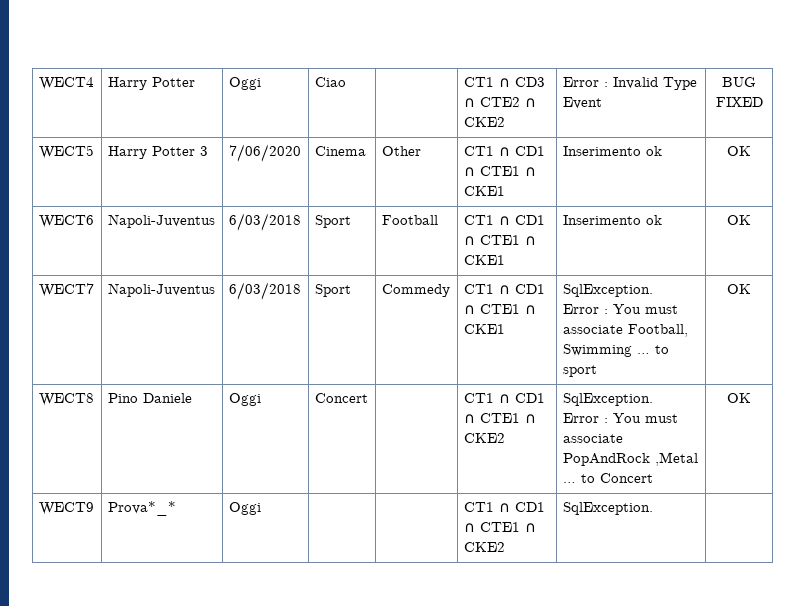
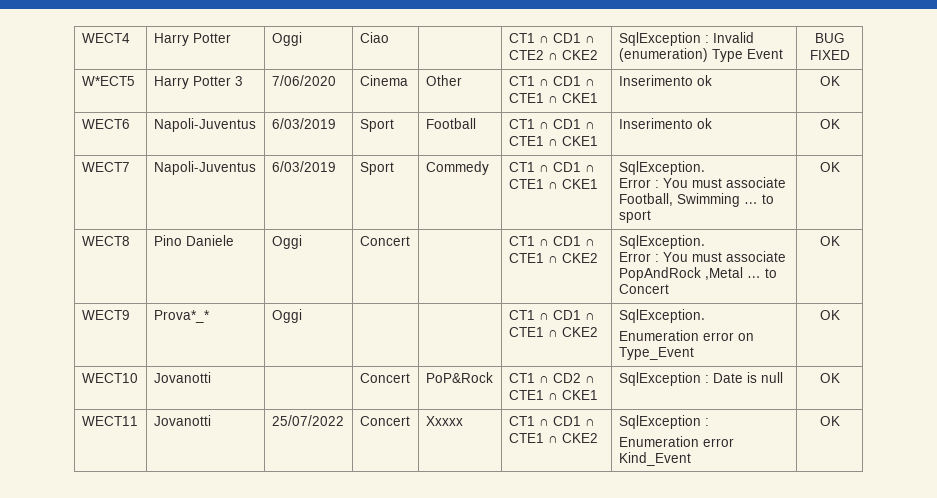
- WECT4 | Harry Potter | Oggi | Ciao | | CT1 ∩ CD3 ∩ CTE2 ∩ CKE2 | Error : Invalid Type Event | BUG FIXED
+ WECT4 | Harry Potter | Oggi | Ciao | | CT1 ∩ CD1 ∩ CTE2 ∩ CKE2 | SqlException : Invalid (enumeration) Type Event | BUG FIXED
- WECT5 | Harry Potter 3 | 7/06/2020 | Cinema | Other | CT1 ∩ CD1 ∩ CTE1 ∩ CKE1 | Inserimento ok | OK
+ W*ECT5 | Harry Potter 3 | 7/06/2020 | Cinema | Other | CT1 ∩ CD1 ∩ CTE1 ∩ CKE1 | Inserimento ok | OK
- WECT6 | Napoli-Juventus | 6/03/2018 | Sport | Football | CT1 ∩ CD1 ∩ CTE1 ∩ CKE1 | Inserimento ok | OK
+ WECT6 | Napoli-Juventus | 6/03/2019 | Sport | Football | CT1 ∩ CD1 ∩ CTE1 ∩ CKE1 | Inserimento ok | OK
- WECT7 | Napoli-Juventus | 6/03/2018 | Sport | Commedy | CT1 ∩ CD1 ∩ CTE1 ∩ CKE1 | SqlException.
+ WECT7 | Napoli-Juventus | 6/03/2019 | Sport | Commedy | CT1 ∩ CD1 ∩ CTE1 ∩ CKE1 | SqlException.
- WECT9 | Prova*_* | Oggi | | | CT1 ∩ CD1 ∩ CTE1 ∩ CKE2 | SqlException. |
+ WECT9 | Prova*_* | Oggi | | | CT1 ∩ CD1 ∩ CTE1 ∩ CKE2 | SqlException.
+ Enumeration error on Type_Event | OK
+ WECT10 | Jovanotti | | Concert | PoP&Rock | CT1 ∩ CD2 ∩ CTE1 ∩ CKE1 | SqlException : Date is null | OK
+ WECT11 | Jovanotti | 25/07/2022 | Concert | Xxxxx | CT1 ∩ CD1 ∩ CTE1 ∩ CKE2 | SqlException :
+ Enumeration error Kind_Event | OK

